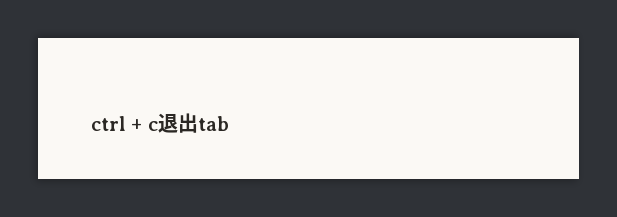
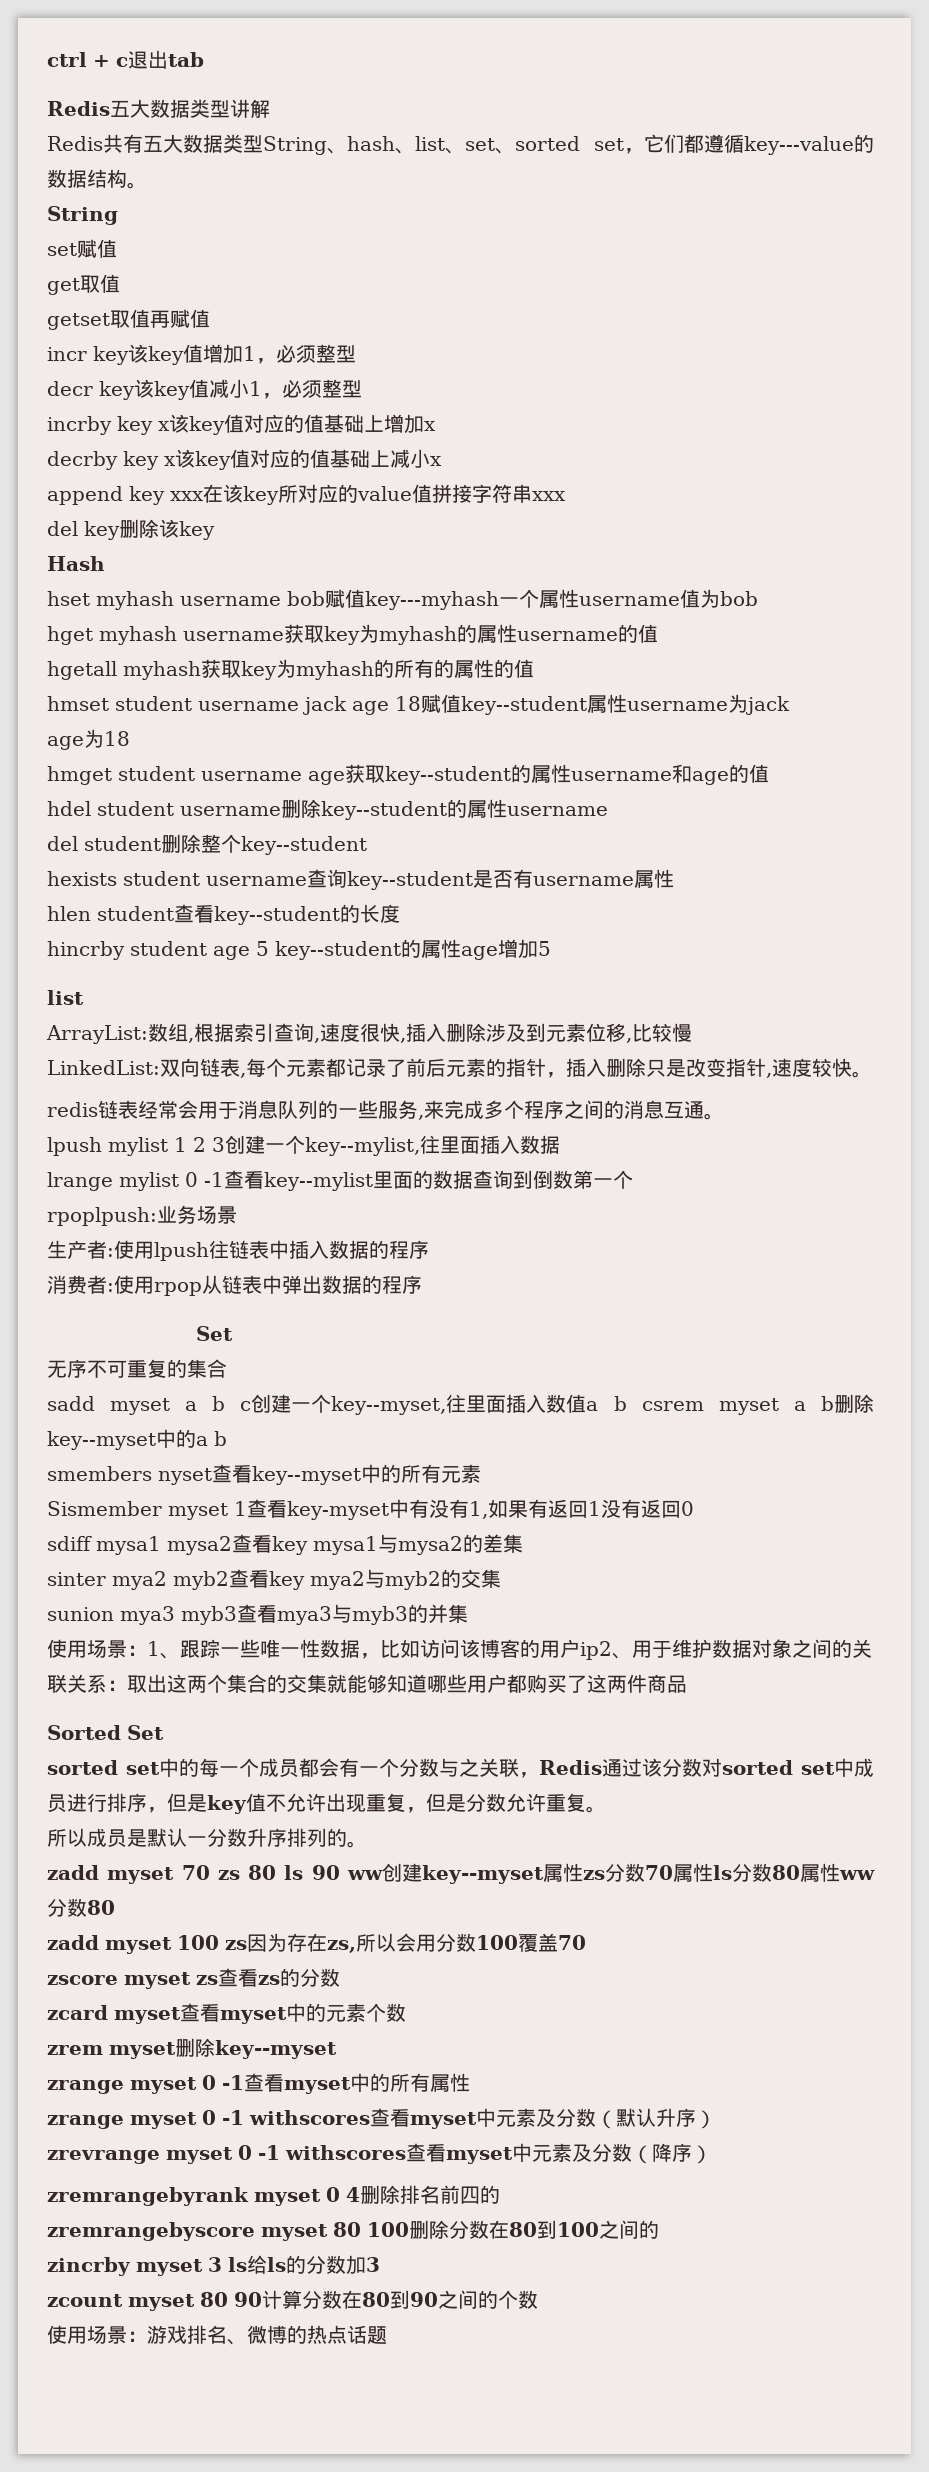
+ Redis五大数据类型讲解
+ Redis共有五大数据类型String、hash、list、set、sorted set，它们都遵循key---value的数据结构。
+ String
+ set赋值
+ get取值
+ getset取值再赋值
+ incr key该key值增加1，必须整型
+ decr key该key值减小1，必须整型
+ incrby key x该key值对应的值基础上增加x
+ decrby key x该key值对应的值基础上减小x
+ append key xxx在该key所对应的value值拼接字符串xxx
+ del key删除该key
+ Hash
+ hset myhash username bob赋值key---myhash一个属性username值为bob
+ hget myhash username获取key为myhash的属性username的值
+ hgetall myhash获取key为myhash的所有的属性的值
+ hmset student username jack age 18赋值key--student属性username为jack
+ age为18
+ hmget student username age获取key--student的属性username和age的值
+ hdel student username删除key--student的属性username
+ del student删除整个key--student
+ hexists student username查询key--student是否有username属性
+ hlen student查看key--student的长度
+ hincrby student age 5 key--student的属性age增加5
+ list
+ ArrayList:数组,根据索引查询,速度很快,插入删除涉及到元素位移,比较慢
+ LinkedList:双向链表,每个元素都记录了前后元素的指针，插入删除只是改变指针,速度较快。
+ redis链表经常会用于消息队列的一些服务,来完成多个程序之间的消息互通。
+ lpush mylist 1 2 3创建一个key--mylist,往里面插入数据
+ lrange mylist 0 -1查看key--mylist里面的数据查询到倒数第一个
+ rpoplpush:业务场景
+ 生产者:使用lpush往链表中插入数据的程序
+ 消费者:使用rpop从链表中弹出数据的程序
+ Set
+ 无序不可重复的集合
+ sadd myset a b c创建一个key--myset,往里面插入数值a b csrem myset a b删除key--myset中的a b
+ smembers nyset查看key--myset中的所有元素
+ Sismember myset 1查看key-myset中有没有1,如果有返回1没有返回0
+ sdiff mysa1 mysa2查看key mysa1与mysa2的差集
+ sinter mya2 myb2查看key mya2与myb2的交集
+ sunion mya3 myb3查看mya3与myb3的并集
+ 使用场景：1、跟踪一些唯一性数据，比如访问该博客的用户ip2、用于维护数据对象之间的关联关系：取出这两个集合的交集就能够知道哪些用户都购买了这两件商品
+ Sorted Set
+ sorted set中的每一个成员都会有一个分数与之关联，Redis通过该分数对sorted set中成员进行排序，但是key值不允许出现重复，但是分数允许重复。
+ 所以成员是默认一分数升序排列的。
+ zadd myset 70 zs 80 ls 90 ww创建key--myset属性zs分数70属性ls分数80属性ww分数80
+ zadd myset 100 zs因为存在zs,所以会用分数100覆盖70
+ zscore myset zs查看zs的分数
+ zcard myset查看myset中的元素个数
+ zrem myset删除key--myset
+ zrange myset 0 -1查看myset中的所有属性
+ zrange myset 0 -1 withscores查看myset中元素及分数（默认升序）
+ zrevrange myset 0 -1 withscores查看myset中元素及分数（降序）
+ zremrangebyrank myset 0 4删除排名前四的
+ zremrangebyscore myset 80 100删除分数在80到100之间的
+ zincrby myset 3 ls给ls的分数加3
+ zcount myset 80 90计算分数在80到90之间的个数
+ 使用场景：游戏排名、微博的热点话题

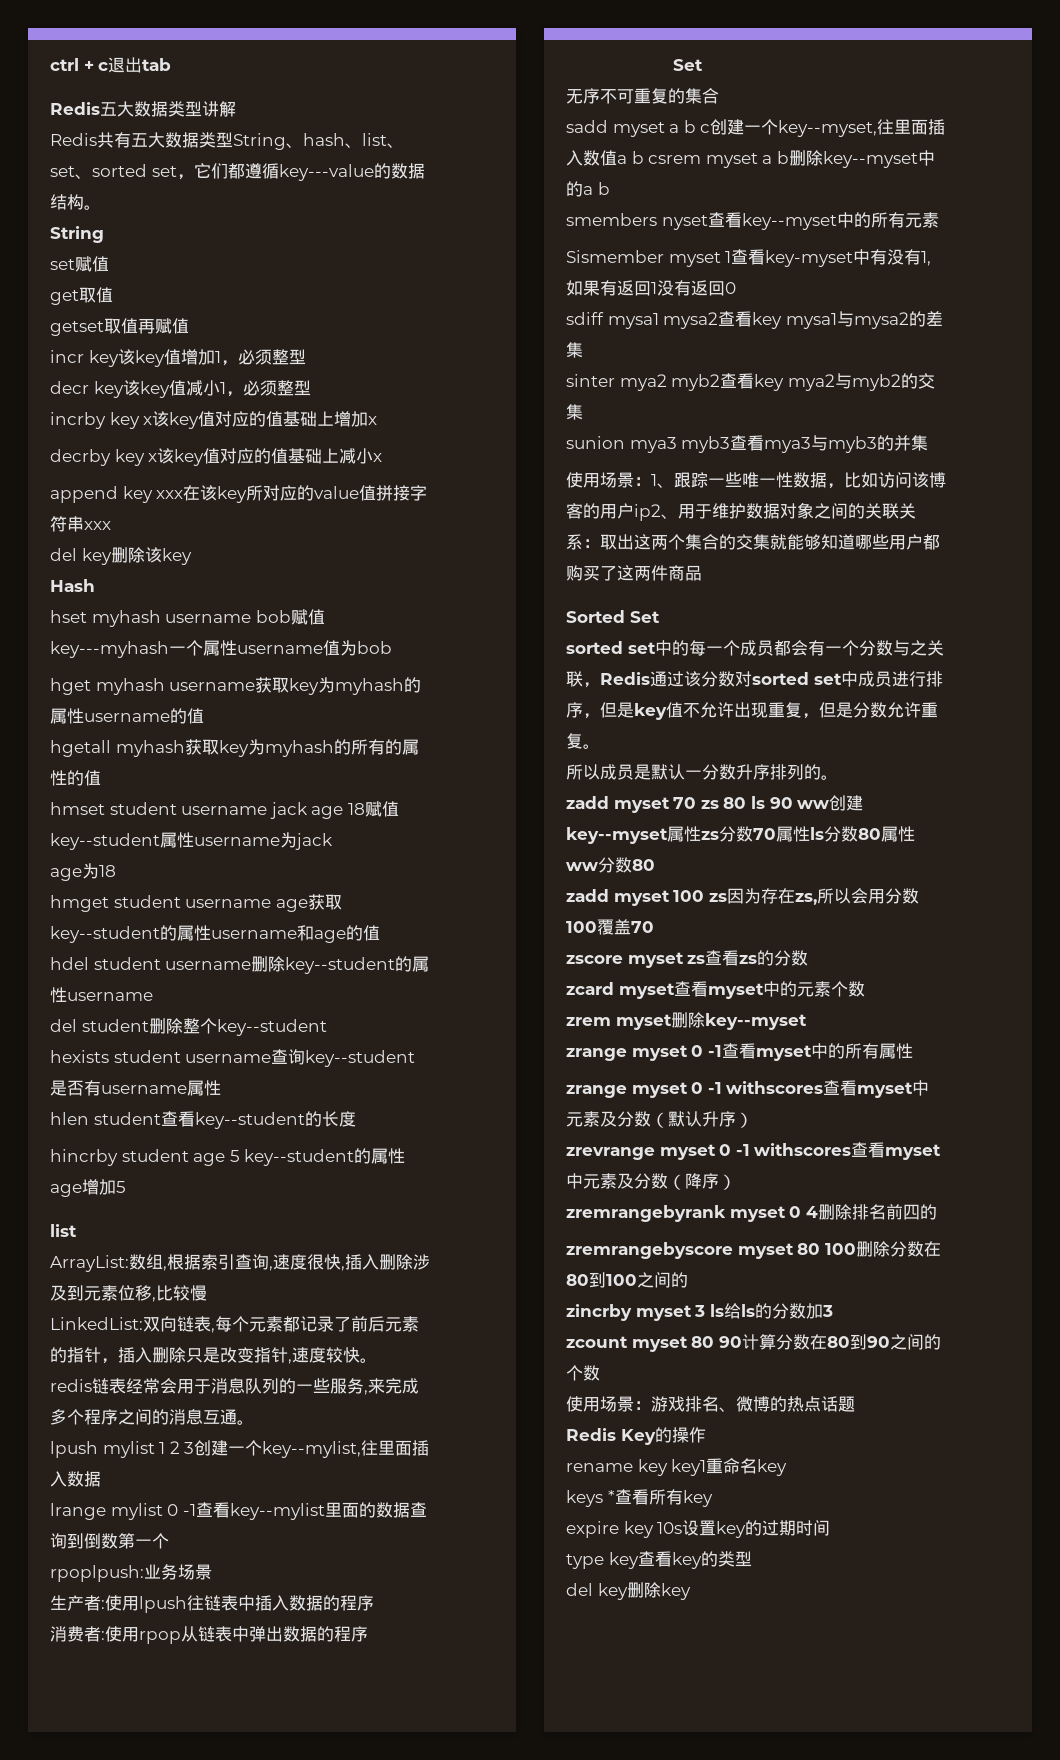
+ Redis Key的操作
+ rename key key1重命名key
+ keys *查看所有key
+ expire key 10s设置key的过期时间
+ type key查看key的类型
+ del key删除key

